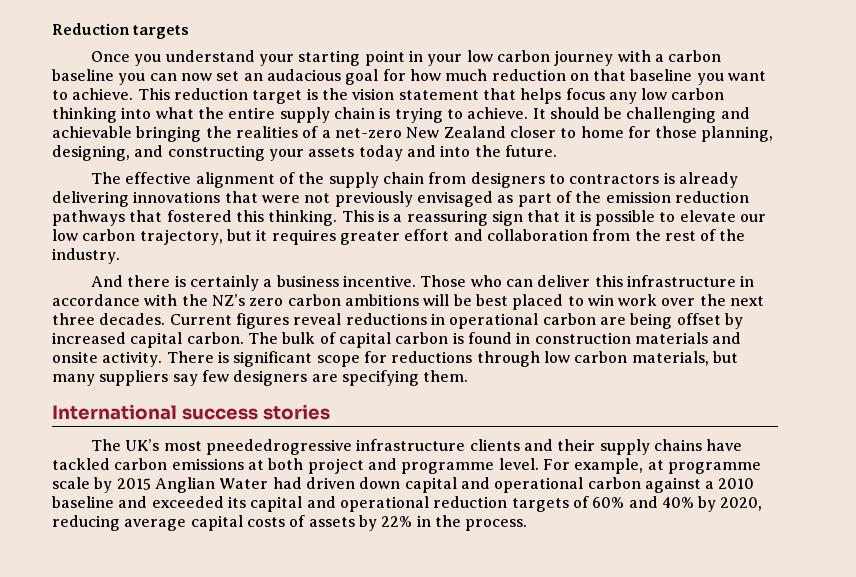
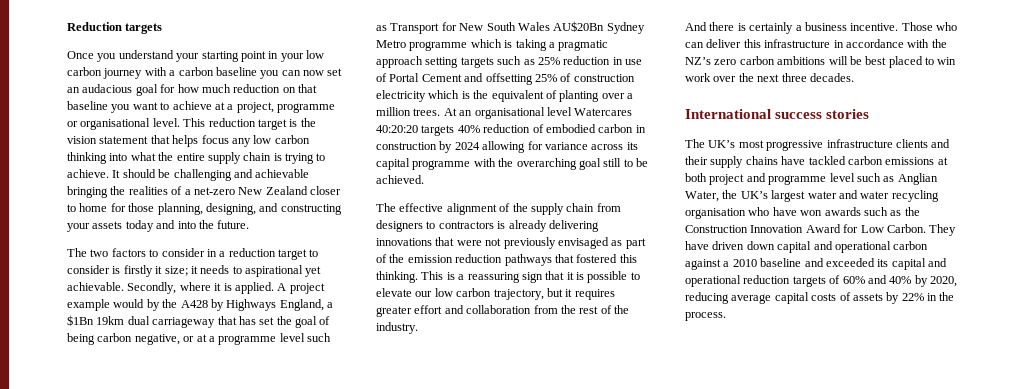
- Once you understand your starting point in your low carbon journey with a carbon baseline you can now set an audacious goal for how much reduction on that baseline you want to achieve.
+ Once you understand your starting point in your low carbon journey with a carbon baseline you can now set an audacious goal for how much reduction on that baseline you want to achieve at a project, programme or organisational level.
+ The two factors to consider in a reduction target to consider is firstly it size; it needs to aspirational yet achievable. Secondly, where it is applied. A project example would by the A428 by Highways England, a $1Bn 19km dual carriageway that has set the goal of being carbon negative, or at a programme level such as Transport for New South Wales AU$20Bn Sydney Metro programme which is taking a pragmatic approach setting targets such as 25% reduction in use of Portal Cement and offsetting 25% of construction electricity which is the equivalent of planting over a million trees. At an organisational level Watercares 40:20:20 targets 40% reduction of embodied carbon in construction by 2024 allowing for variance across its capital programme with the overarching goal still to be achieved.
- Current figures reveal reductions in operational carbon are being offset by increased capital carbon. The bulk of capital carbon is found in construction materials and onsite activity. There is significant scope for reductions through low carbon materials, but many suppliers say few designers are specifying them.
- The UK’s most pneededrogressive infrastructure clients and their supply chains have tackled carbon emissions at both project and programme level. For example, at programme scale by 2015 Anglian Water had driven down capital and operational carbon against a 2010 baseline and exceeded its capital and operational reduction targets of 60% and 40% by 2020, reducing average capital costs of assets by 22% in the process.
+ The UK’s most progressive infrastructure clients and their supply chains have tackled carbon emissions at both project and programme level such as Anglian Water, the UK’s largest water and water recycling organisation who have won awards such as the Construction Innovation Award for Low Carbon. They have driven down capital and operational carbon against a 2010 baseline and exceeded its capital and operational reduction targets of 60% and 40% by 2020, reducing average capital costs of assets by 22% in the process.

